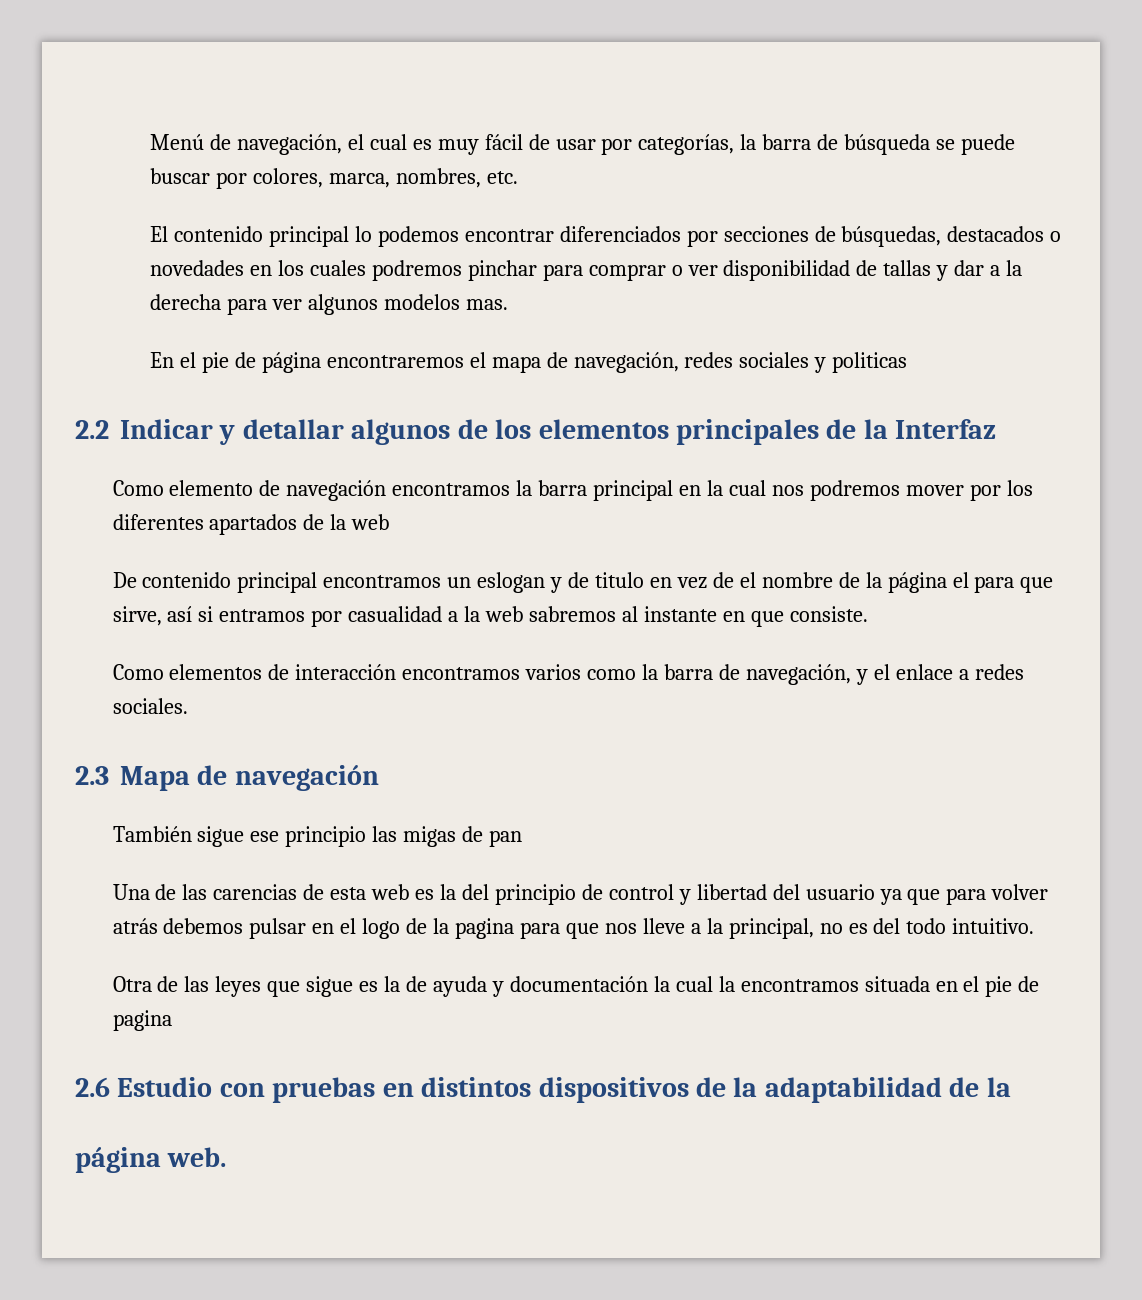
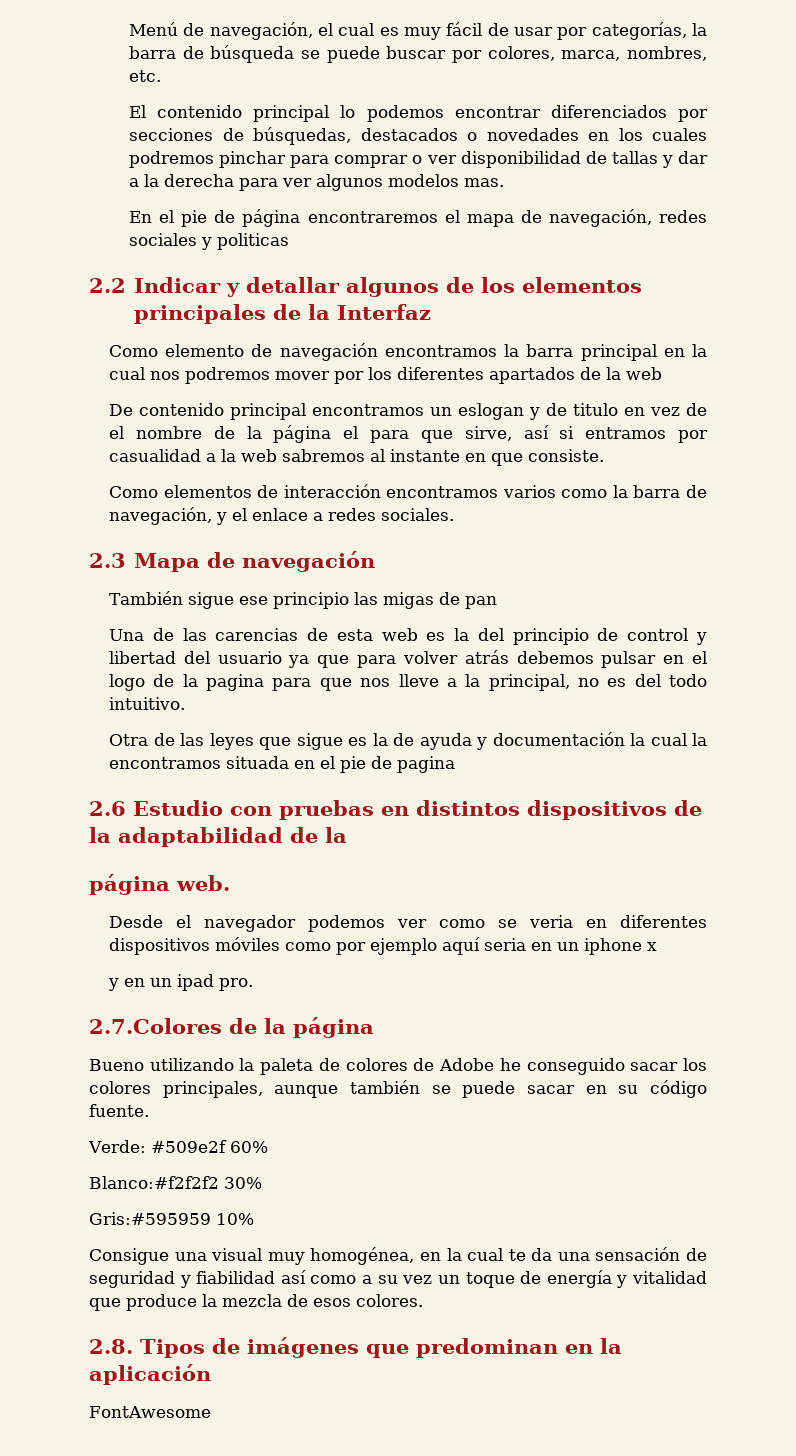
+ Desde el navegador podemos ver como se veria en diferentes dispositivos móviles como por ejemplo aquí seria en un iphone x
+ y en un ipad pro.
+ 2.7.Colores de la página
+ Bueno utilizando la paleta de colores de Adobe he conseguido sacar los colores principales, aunque también se puede sacar en su código fuente.
+ Verde: #509e2f 60%
+ Blanco:#f2f2f2 30%
+ Gris:#595959 10%
+ Consigue una visual muy homogénea, en la cual te da una sensación de seguridad y fiabilidad así como a su vez un toque de energía y vitalidad que produce la mezcla de esos colores.
+ 2.8. Tipos de imágenes que predominan en la aplicación
+ FontAwesome

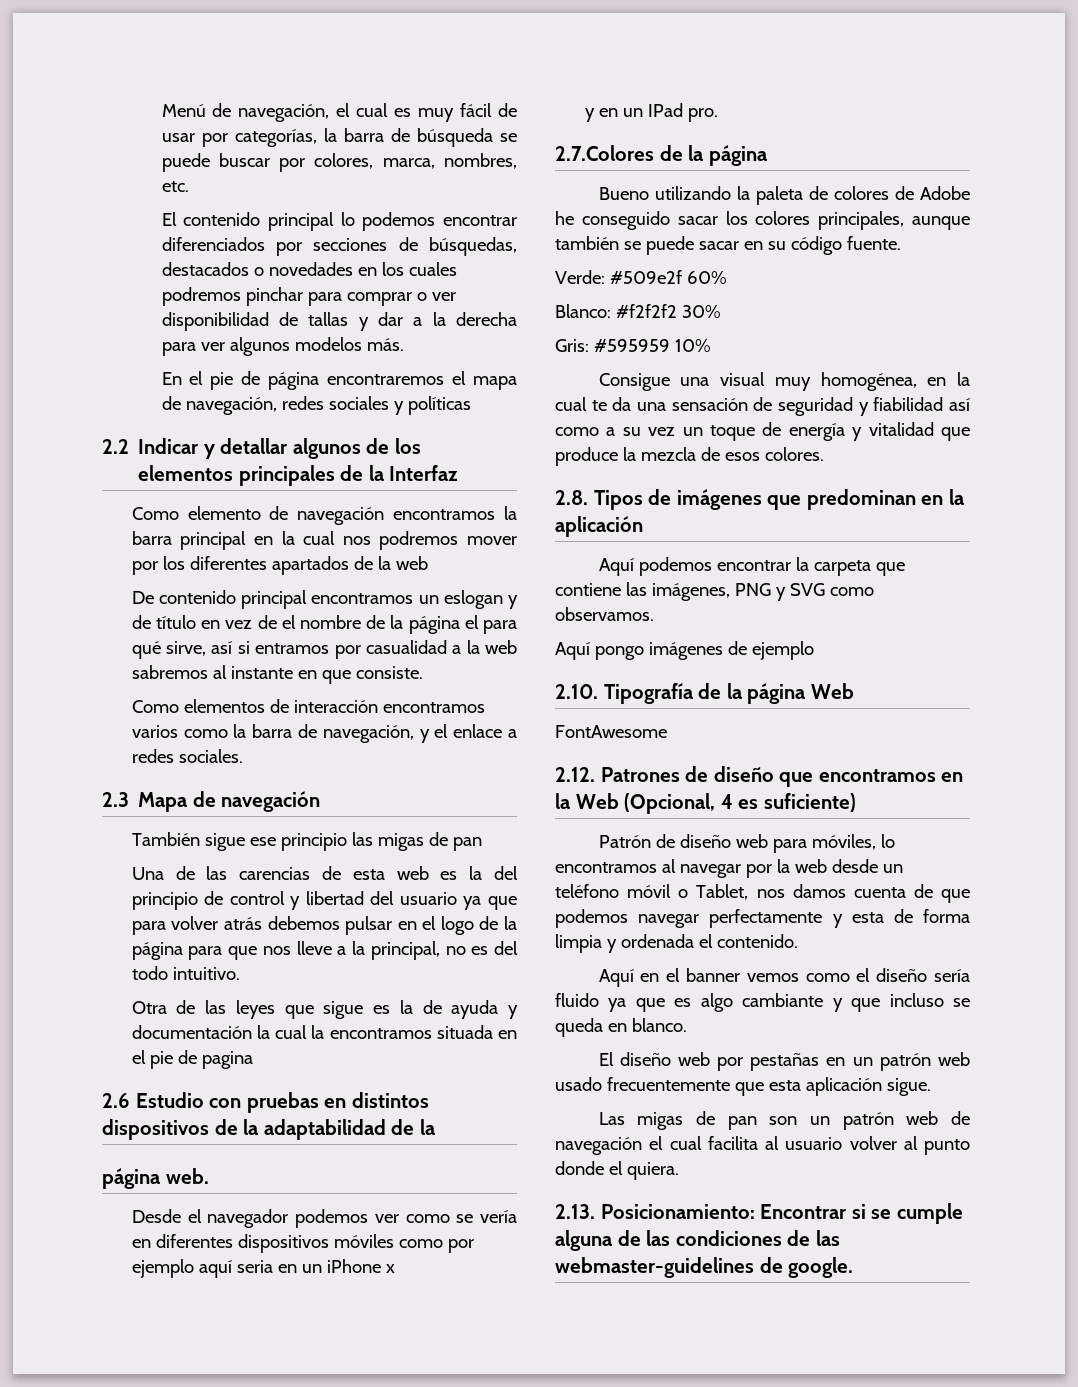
- El contenido principal lo podemos encontrar diferenciados por secciones de búsquedas, destacados o novedades en los cuales podremos pinchar para comprar o ver disponibilidad de tallas y dar a la derecha para ver algunos modelos mas.
+ El contenido principal lo podemos encontrar diferenciados por secciones de búsquedas, destacados o novedades en los cuales podremos pinchar para comprar o ver disponibilidad de tallas y dar a la derecha para ver algunos modelos más.
- En el pie de página encontraremos el mapa de navegación, redes sociales y politicas
+ En el pie de página encontraremos el mapa de navegación, redes sociales y políticas
- De contenido principal encontramos un eslogan y de titulo en vez de el nombre de la página el para que sirve, así si entramos por casualidad a la web sabremos al instante en que consiste.
+ De contenido principal encontramos un eslogan y de título en vez de el nombre de la página el para qué sirve, así si entramos por casualidad a la web sabremos al instante en que consiste.
- Una de las carencias de esta web es la del principio de control y libertad del usuario ya que para volver atrás debemos pulsar en el logo de la pagina para que nos lleve a la principal, no es del todo intuitivo.
+ Una de las carencias de esta web es la del principio de control y libertad del usuario ya que para volver atrás debemos pulsar en el logo de la página para que nos lleve a la principal, no es del todo intuitivo.
- Desde el navegador podemos ver como se veria en diferentes dispositivos móviles como por ejemplo aquí seria en un iphone x
+ Desde el navegador podemos ver como se vería en diferentes dispositivos móviles como por ejemplo aquí seria en un iPhone x
- y en un ipad pro.
+ y en un IPad pro.
- Blanco:#f2f2f2 30%
+ Blanco: #f2f2f2 30%
- Gris:#595959 10%
+ Gris: #595959 10%
+ Aquí podemos encontrar la carpeta que contiene las imágenes, PNG y SVG como observamos.
+ Aquí pongo imágenes de ejemplo
+ 2.10. Tipografía de la página Web
  FontAwesome
+ 2.12. Patrones de diseño que encontramos en la Web (Opcional, 4 es suficiente)
+ Patrón de diseño web para móviles, lo encontramos al navegar por la web desde un teléfono móvil o Tablet, nos damos cuenta de que podemos navegar perfectamente y esta de forma limpia y ordenada el contenido.
+ Aquí en el banner vemos como el diseño sería fluido ya que es algo cambiante y que incluso se queda en blanco.
+ El diseño web por pestañas en un patrón web usado frecuentemente que esta aplicación sigue.
+ Las migas de pan son un patrón web de navegación el cual facilita al usuario volver al punto donde el quiera.
+ 2.13. Posicionamiento: Encontrar si se cumple alguna de las condiciones de las webmaster-guidelines de google.

